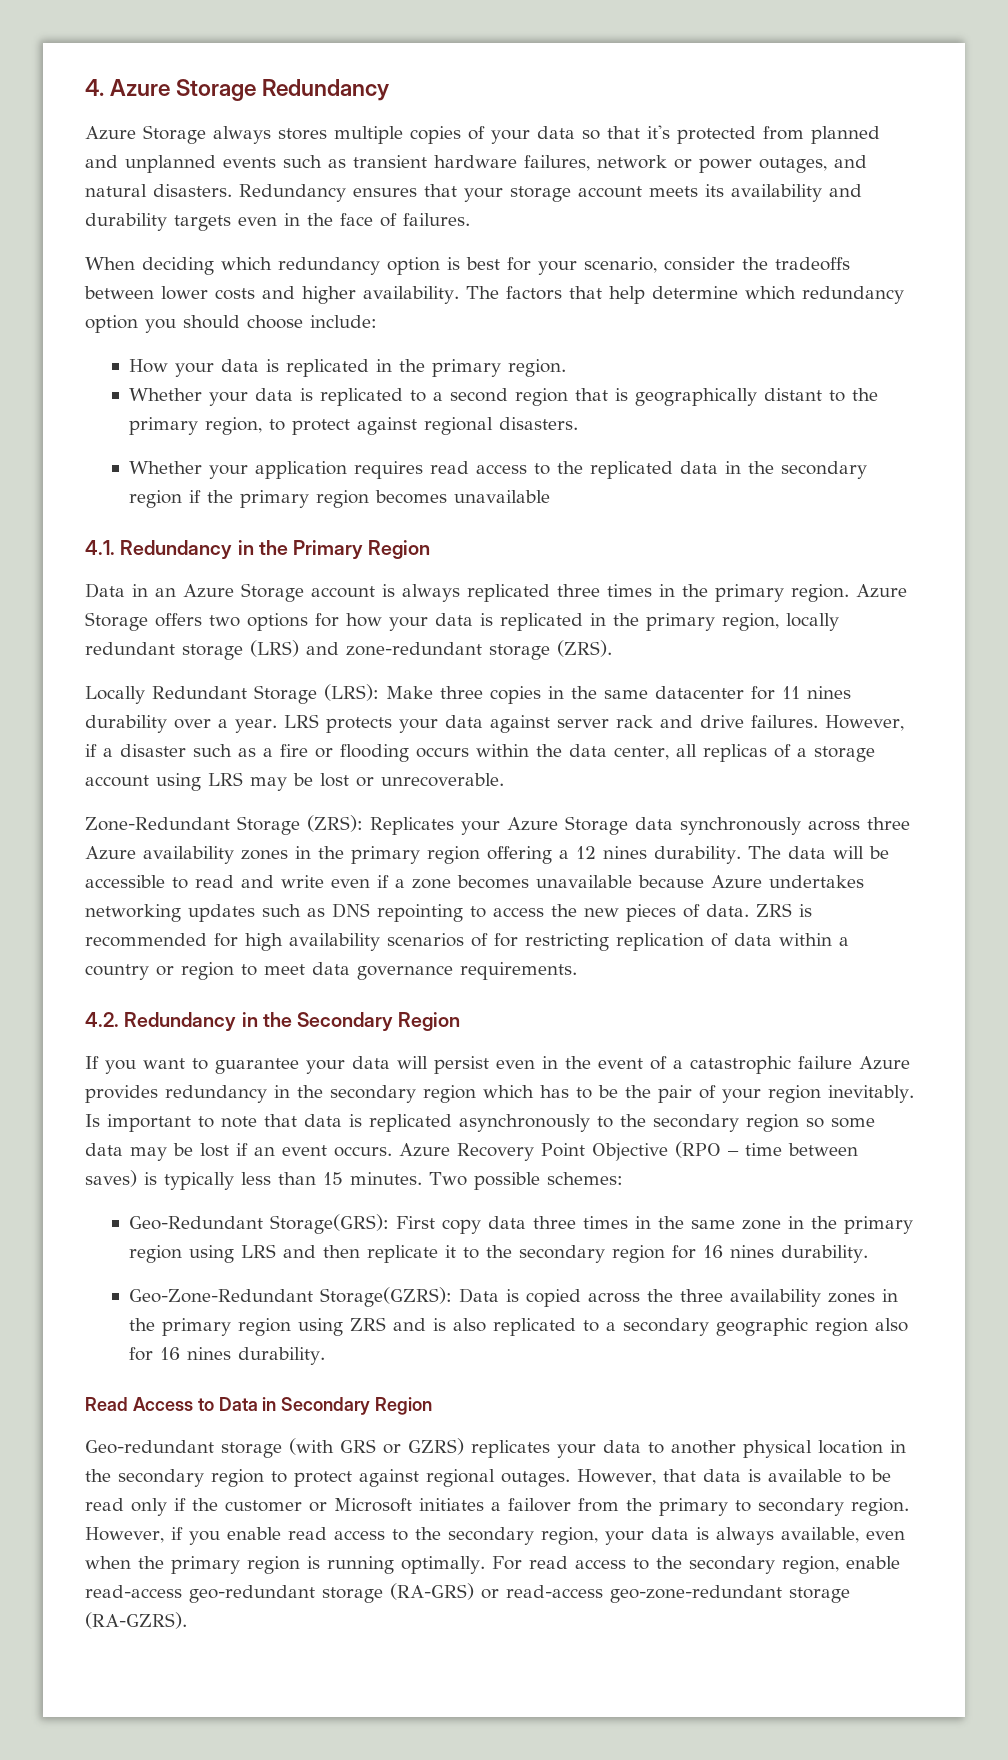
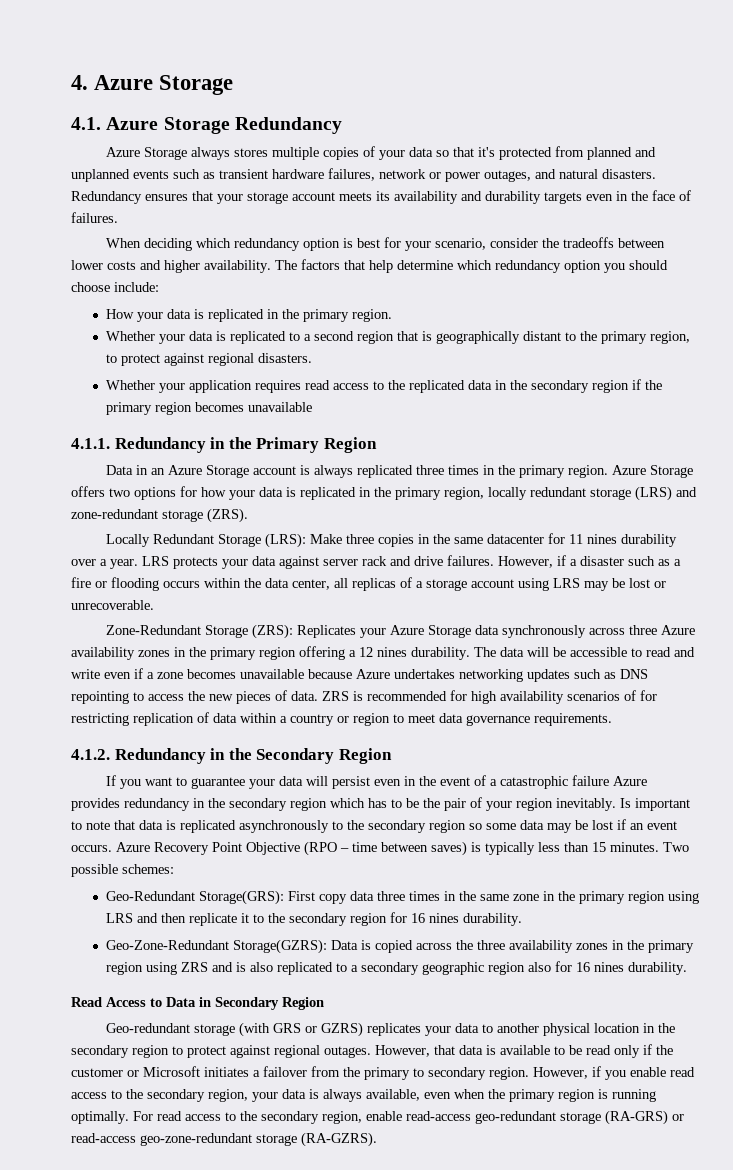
- 4. Azure Storage Redundancy
+ 4. Azure Storage
+ 4.1. Azure Storage Redundancy
- 4.1. Redundancy in the Primary Region
+ 4.1.1. Redundancy in the Primary Region
- 4.2. Redundancy in the Secondary Region
+ 4.1.2. Redundancy in the Secondary Region

